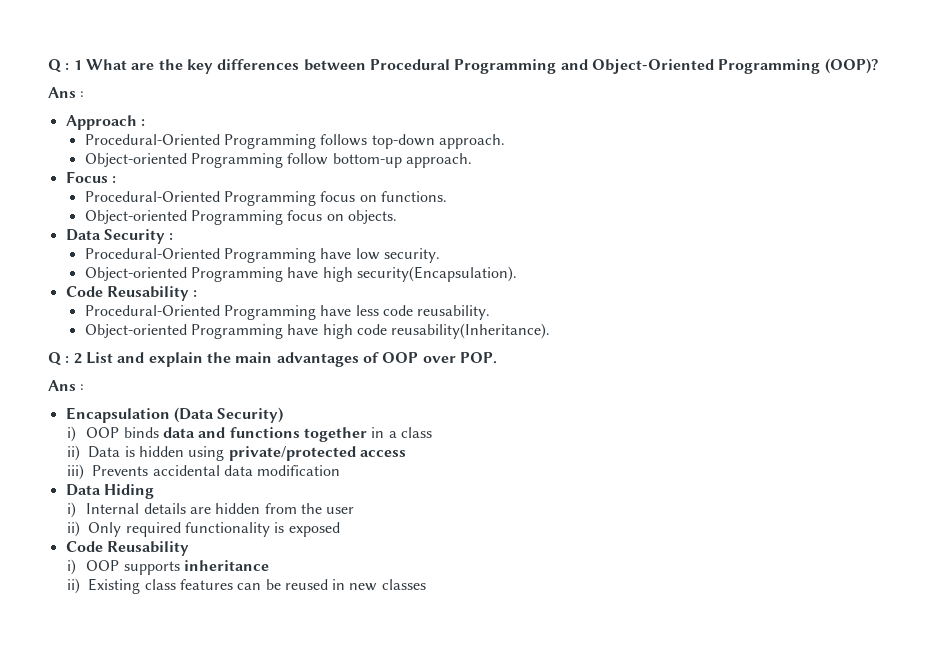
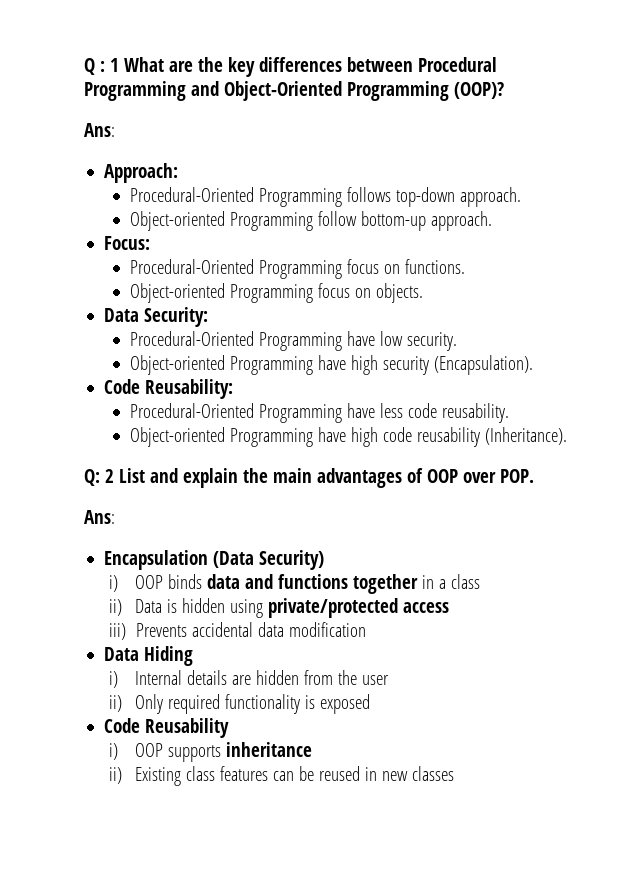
  Q : 1 What are the key differences between Procedural Programming and Object-Oriented Programming (OOP)?
- Ans :
- Approach :
+ Ans:
+ Approach:
- Focus :
+ Focus:
- Data Security :
+ Data Security:
- Object-oriented Programming have high security(Encapsulation).
- Code Reusability :
+ Object-oriented Programming have high security (Encapsulation).
+ Code Reusability:
- Object-oriented Programming have high code reusability(Inheritance).
- Q : 2 List and explain the main advantages of OOP over POP.
- Ans :
+ Object-oriented Programming have high code reusability (Inheritance).
+ Q: 2 List and explain the main advantages of OOP over POP.
+ Ans:

